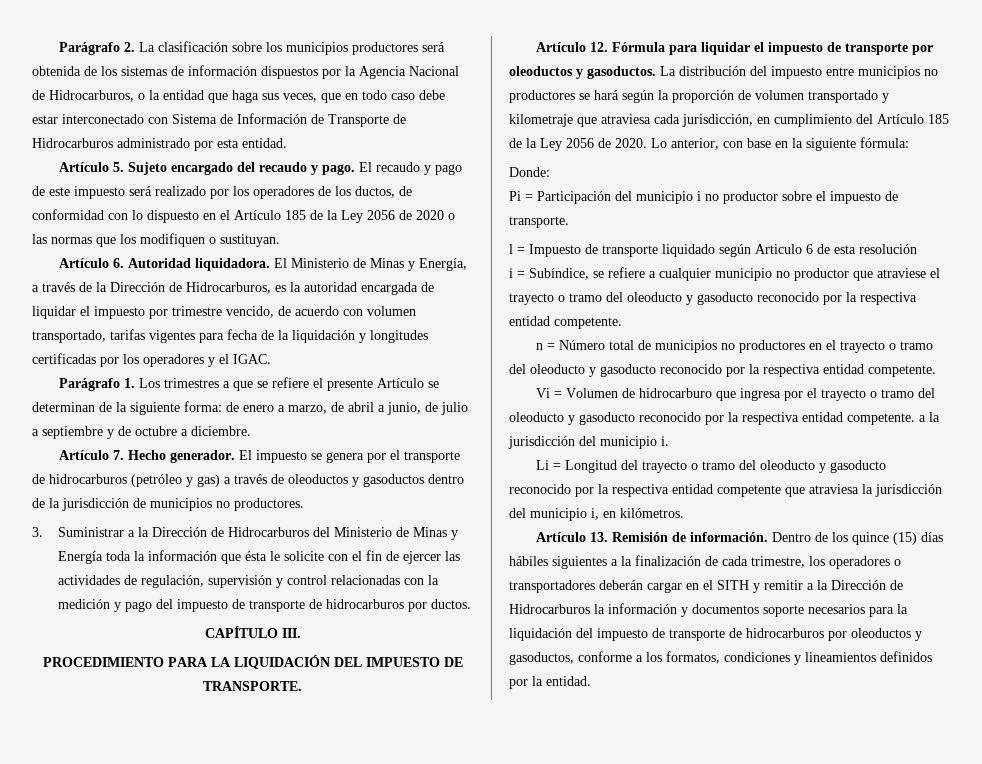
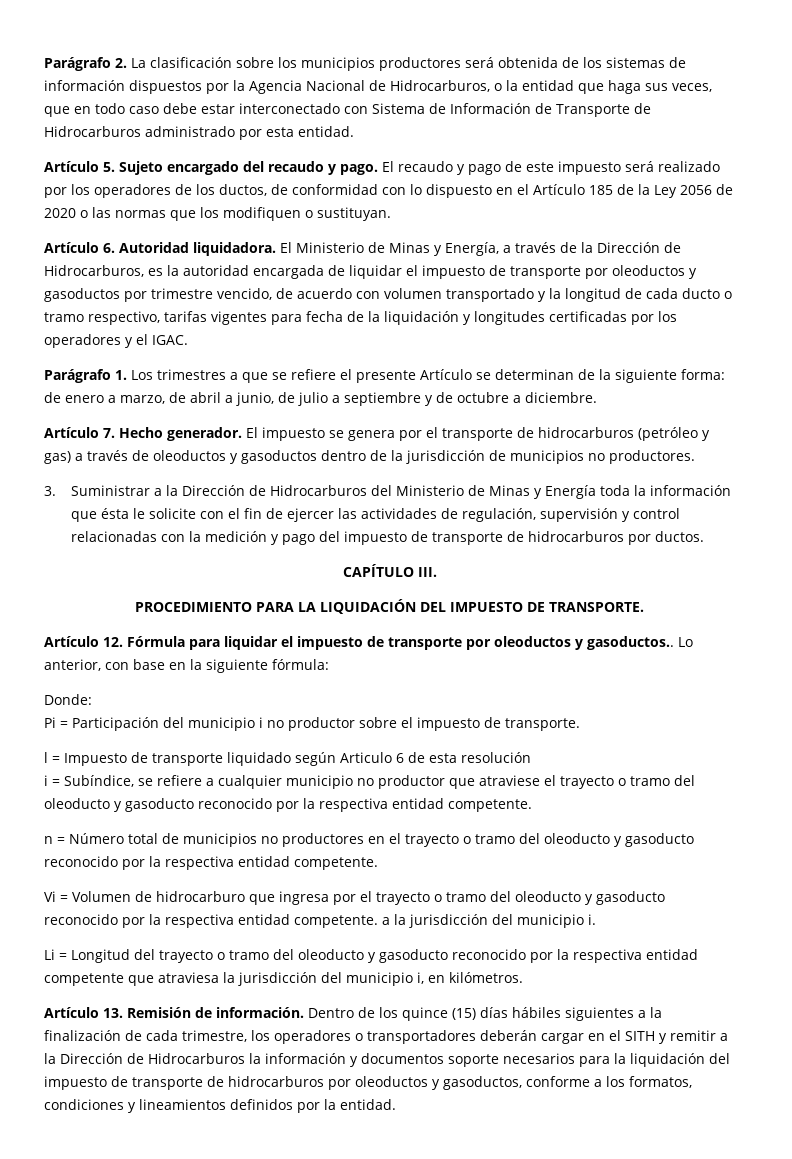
- El Ministerio de Minas y Energía, a través de la Dirección de Hidrocarburos, es la autoridad encargada de liquidar el impuesto por trimestre vencido, de acuerdo con volumen transportado, tarifas vigentes para fecha de la liquidación y longitudes certificadas por los operadores y el IGAC.
+ El Ministerio de Minas y Energía, a través de la Dirección de Hidrocarburos, es la autoridad encargada de liquidar el impuesto de transporte por oleoductos y gasoductos por trimestre vencido, de acuerdo con volumen transportado y la longitud de cada ducto o tramo respectivo, tarifas vigentes para fecha de la liquidación y longitudes certificadas por los operadores y el IGAC.
- Artículo 12. Fórmula para liquidar el impuesto de transporte por oleoductos y gasoductos. La distribución del impuesto entre municipios no productores se hará según la proporción de volumen transportado y kilometraje que atraviesa cada jurisdicción, en cumplimiento del Artículo 185 de la Ley 2056 de 2020.
+ Artículo 12. Fórmula para liquidar el impuesto de transporte por oleoductos y gasoductos..

